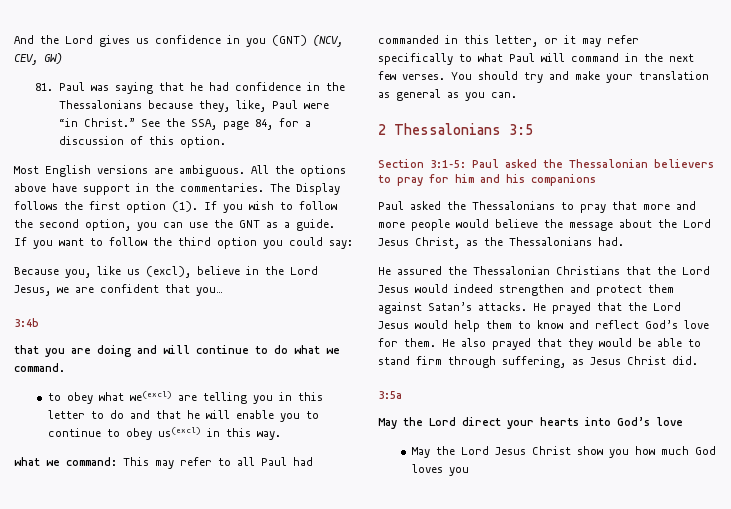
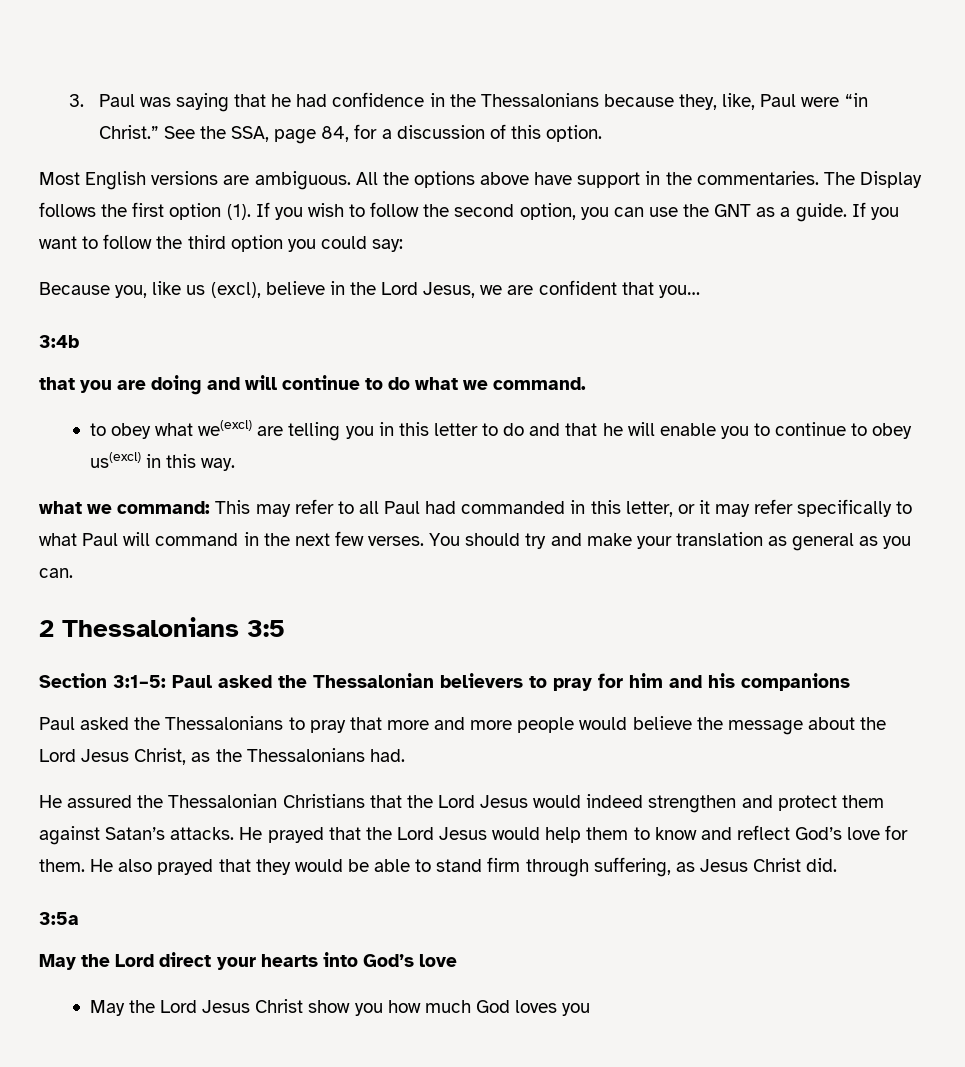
- And the Lord gives us confidence in you (GNT) (NCV, CEV, GW)
- 81. Paul was saying that he had confidence in the Thessalonians because they, like, Paul were “in Christ.”
+ 3. Paul was saying that he had confidence in the Thessalonians because they, like, Paul were “in Christ.”

